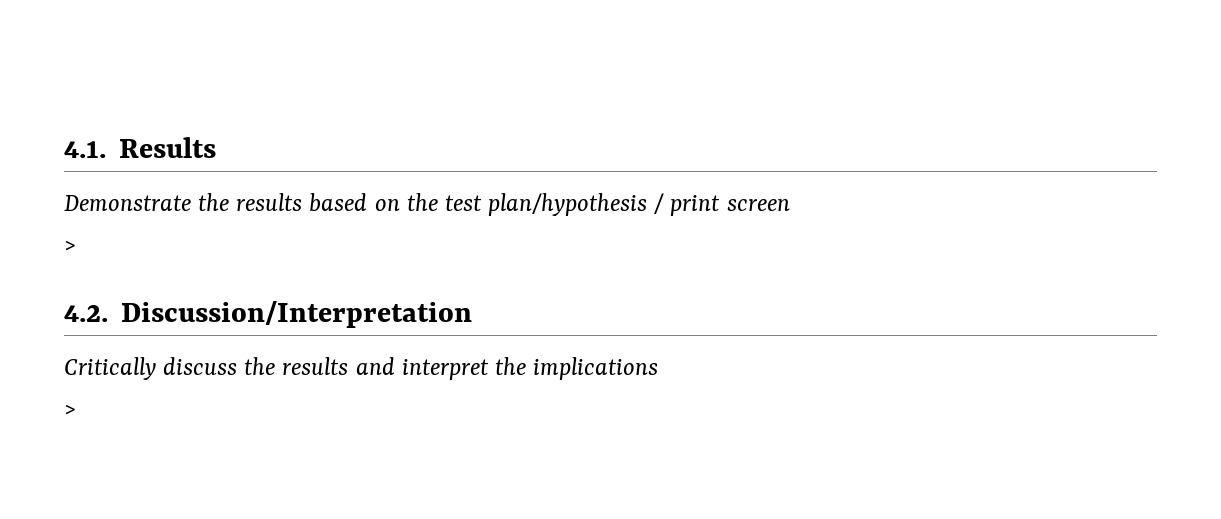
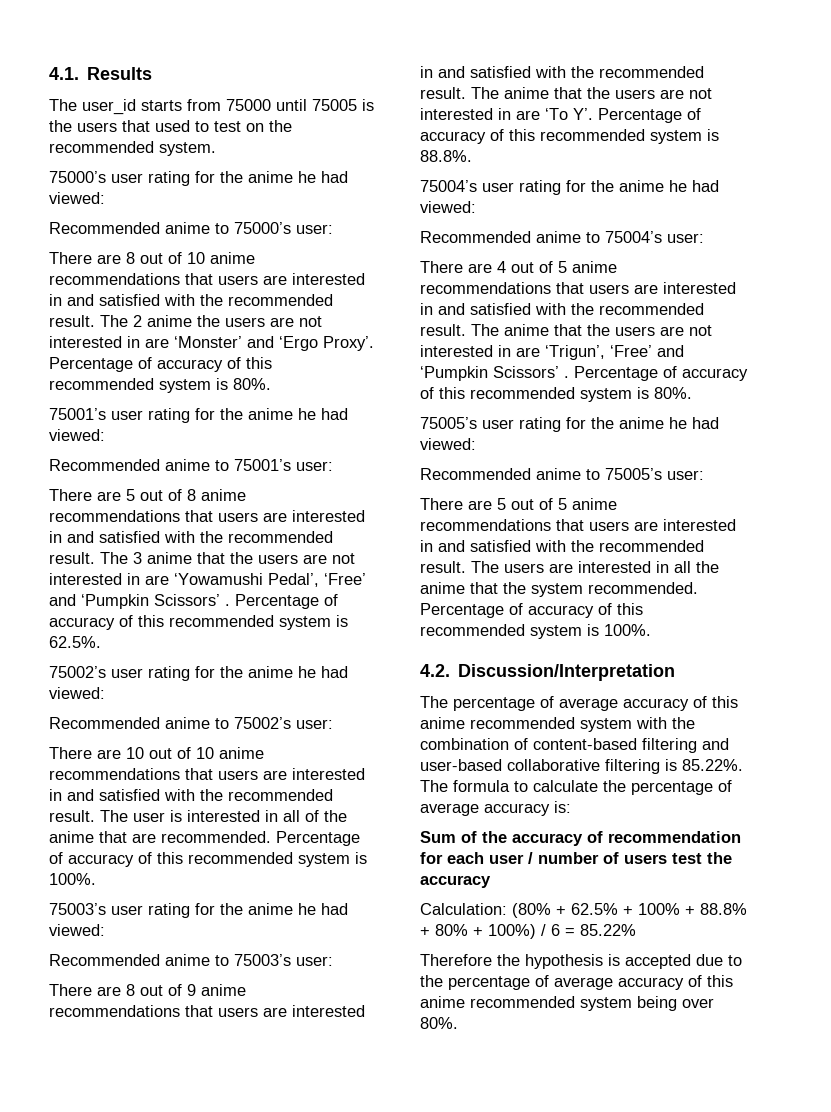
- Demonstrate the results based on the test plan/hypothesis / print screen
- >
+ The user_id starts from 75000 until 75005 is the users that used to test on the recommended system.
+ 75000’s user rating for the anime he had viewed:
+ Recommended anime to 75000’s user:
+ There are 8 out of 10 anime recommendations that users are interested in and satisfied with the recommended result. The 2 anime the users are not interested in are ‘Monster’ and ‘Ergo Proxy’. Percentage of accuracy of this recommended system is 80%.
+ 75001’s user rating for the anime he had viewed:
+ Recommended anime to 75001’s user:
+ There are 5 out of 8 anime recommendations that users are interested in and satisfied with the recommended result. The 3 anime that the users are not interested in are ‘Yowamushi Pedal’, ‘Free’ and ‘Pumpkin Scissors’ . Percentage of accuracy of this recommended system is 62.5%.
+ 75002’s user rating for the anime he had viewed:
+ Recommended anime to 75002’s user:
+ There are 10 out of 10 anime recommendations that users are interested in and satisfied with the recommended result. The user is interested in all of the anime that are recommended. Percentage of accuracy of this recommended system is 100%.
+ 75003’s user rating for the anime he had viewed:
+ Recommended anime to 75003’s user:
+ There are 8 out of 9 anime recommendations that users are interested in and satisfied with the recommended result. The anime that the users are not interested in are ‘To Y’. Percentage of accuracy of this recommended system is 88.8%.
+ 75004’s user rating for the anime he had viewed:
+ Recommended anime to 75004’s user:
+ There are 4 out of 5 anime recommendations that users are interested in and satisfied with the recommended result. The anime that the users are not interested in are ‘Trigun’, ‘Free’ and ‘Pumpkin Scissors’ . Percentage of accuracy of this recommended system is 80%.
+ 75005’s user rating for the anime he had viewed:
+ Recommended anime to 75005’s user:
+ There are 5 out of 5 anime recommendations that users are interested in and satisfied with the recommended result. The users are interested in all the anime that the system recommended. Percentage of accuracy of this recommended system is 100%.
  4.2. Discussion/Interpretation
- Critically discuss the results and interpret the implications
- >
+ The percentage of average accuracy of this anime recommended system with the combination of content-based filtering and user-based collaborative filtering is 85.22%. The formula to calculate the percentage of average accuracy is:
+ Sum of the accuracy of recommendation for each user / number of users test the accuracy
+ Calculation: (80% + 62.5% + 100% + 88.8% + 80% + 100%) / 6 = 85.22%
+ Therefore the hypothesis is accepted due to the percentage of average accuracy of this anime recommended system being over 80%.

